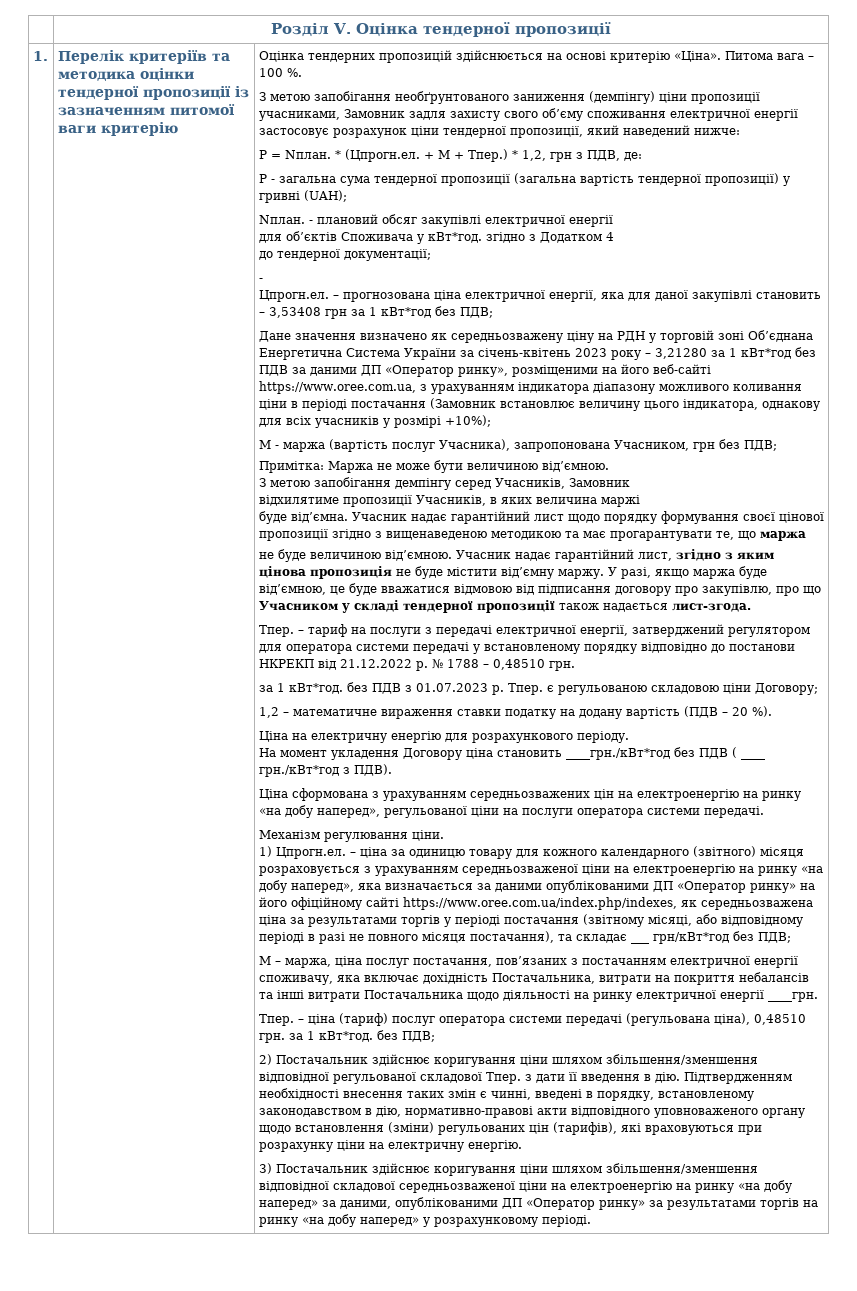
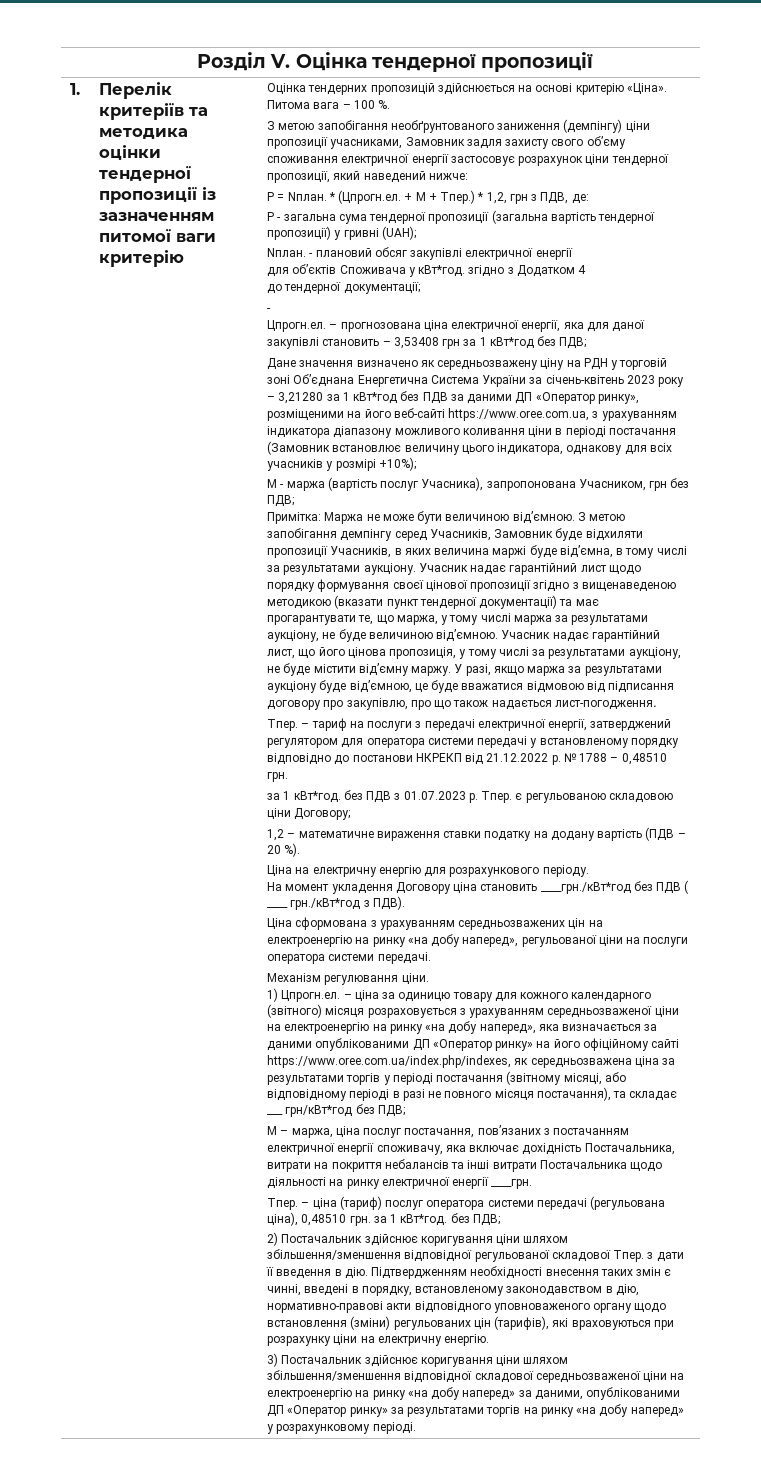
- Примітка: Маржа не може бути величиною від’ємною.
- З метою запобігання демпінгу серед Учасників, Замовник
- відхилятиме пропозиції Учасників, в яких величина маржі
- буде від’ємна.
+ Примітка: Маржа не може бути величиною від’ємною. З метою запобігання демпінгу серед Учасників, Замовник буде відхиляти пропозиції Учасників, в яких величина маржі буде від’ємна, в тому числі за результатами аукціону.
- Учасник надає гарантійний лист щодо порядку формування своєї цінової пропозиції згідно з вищенаведеною методикою та має прогарантувати те, що маржа
- не буде величиною від’ємною.
+ Учасник надає гарантійний лист щодо порядку формування своєї цінової пропозиції згідно з вищенаведеною методикою (вказати пункт тендерної документації) та має прогарантувати те, що маржа, у тому числі маржа за результатами аукціону, не буде величиною від’ємною.
- Учасник надає гарантійний лист, згідно з яким цінова пропозиція не буде містити від’ємну маржу.
+ Учасник надає гарантійний лист, що його цінова пропозиція, у тому числі за результатами аукціону, не буде містити від’ємну маржу.
- У разі, якщо маржа буде від’ємною, це буде вважатися відмовою від підписання договору про закупівлю, про що Учасником у складі тендерної пропозиції також надається лист-згода.
+ У разі, якщо маржа за результатами аукціону буде від’ємною, це буде вважатися відмовою від підписання договору про закупівлю, про що також надається лист-погодження.

